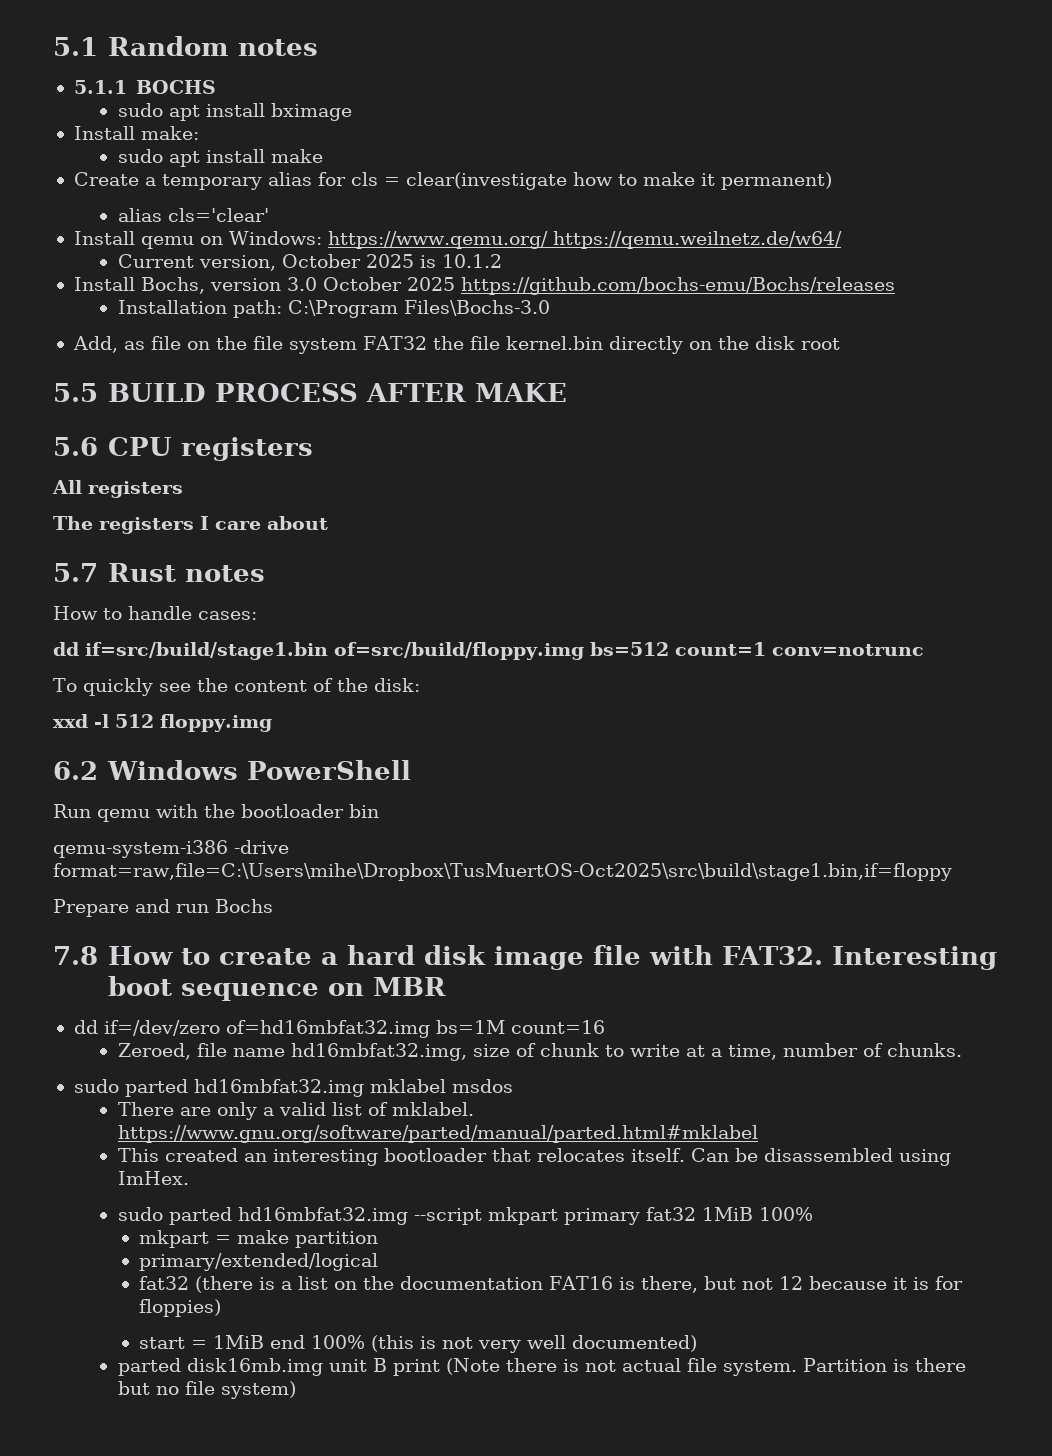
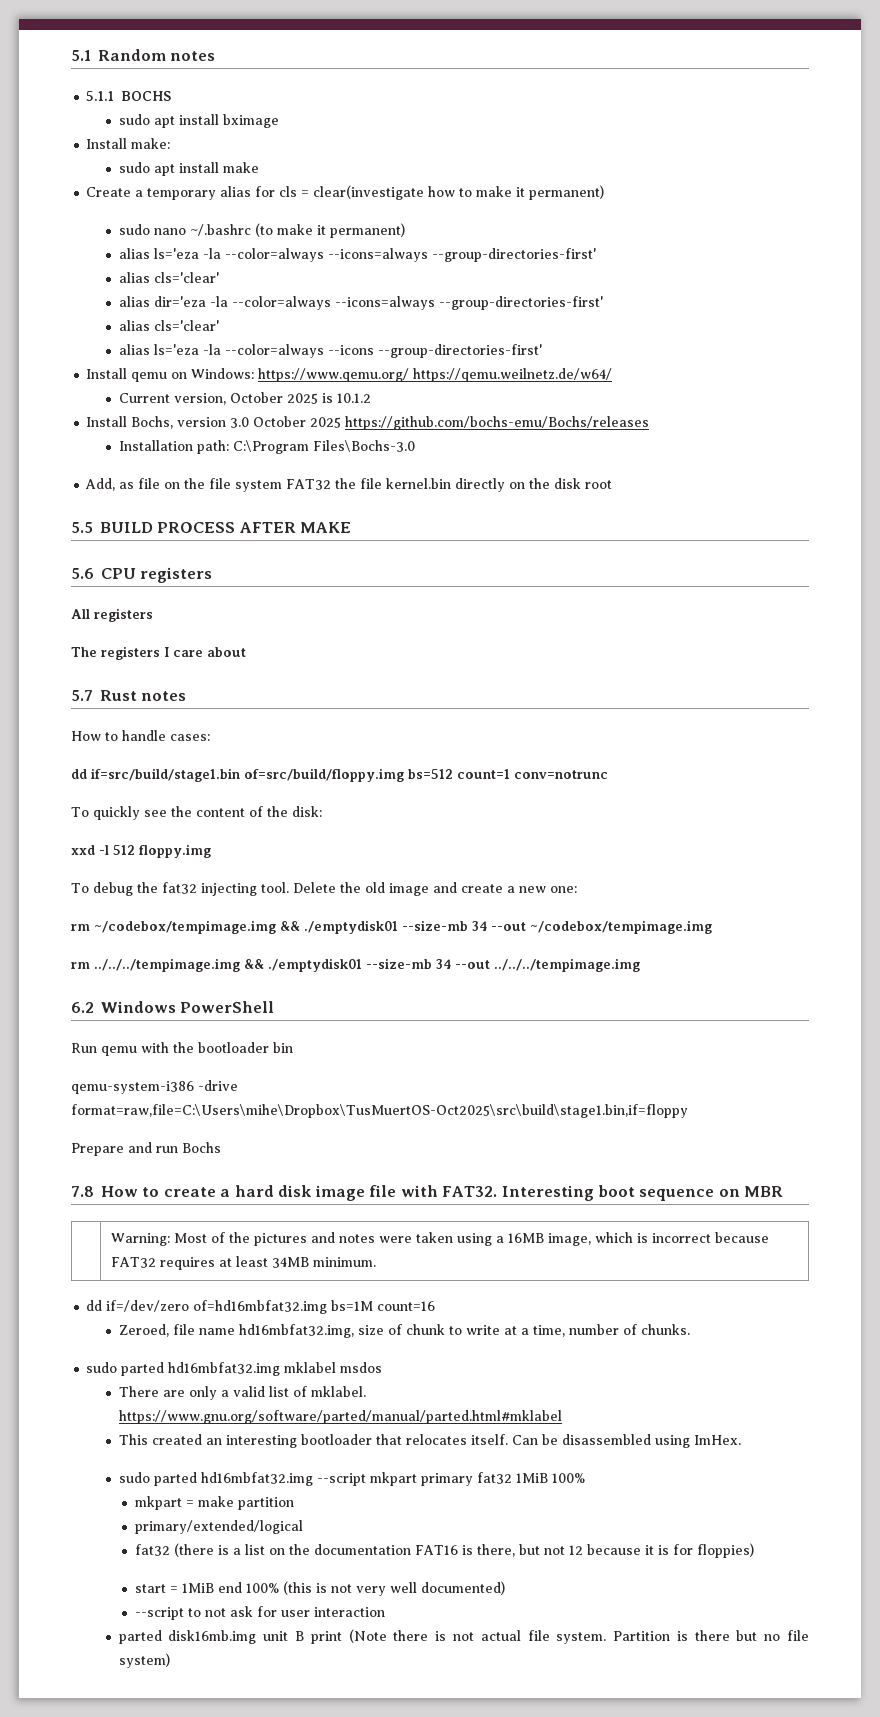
+ sudo nano ~/.bashrc (to make it permanent)
+ alias ls='eza -la --color=always --icons=always --group-directories-first'
  alias cls='clear'
+ alias dir='eza -la --color=always --icons=always --group-directories-first'
+ alias cls='clear'
+ alias ls='eza -la --color=always --icons --group-directories-first'
+ To debug the fat32 injecting tool. Delete the old image and create a new one:
+ rm ~/codebox/tempimage.img && ./emptydisk01 --size-mb 34 --out ~/codebox/tempimage.img
+ rm ../../../tempimage.img && ./emptydisk01 --size-mb 34 --out ../../../tempimage.img
+ | Warning: Most of the pictures and notes were taken using a 16MB image, which is incorrect because FAT32 requires at least 34MB minimum.
+ --script to not ask for user interaction

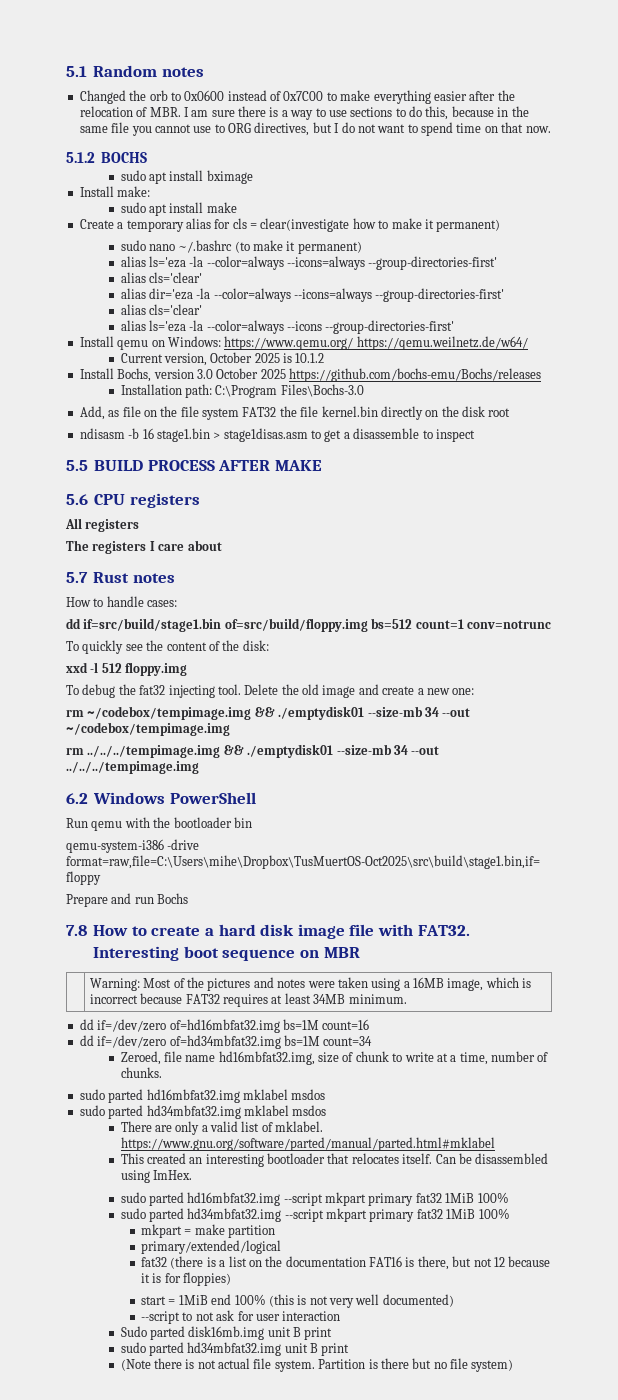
- 5.1.1 BOCHS
+ Changed the orb to 0x0600 instead of 0x7C00 to make everything easier after the relocation of MBR. I am sure there is a way to use sections to do this, because in the same file you cannot use to ORG directives, but I do not want to spend time on that now.
+ 5.1.2 BOCHS
+ ndisasm -b 16 stage1.bin > stage1disas.asm to get a disassemble to inspect
+ dd if=/dev/zero of=hd34mbfat32.img bs=1M count=34
+ sudo parted hd34mbfat32.img mklabel msdos
+ sudo parted hd34mbfat32.img --script mkpart primary fat32 1MiB 100%
- parted disk16mb.img unit B print (Note there is not actual file system.
+ Sudo parted disk16mb.img unit B print
+ sudo parted hd34mbfat32.img unit B print
+ (Note there is not actual file system.

